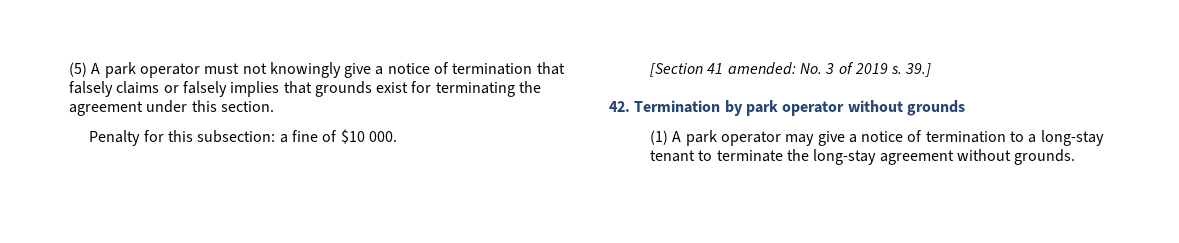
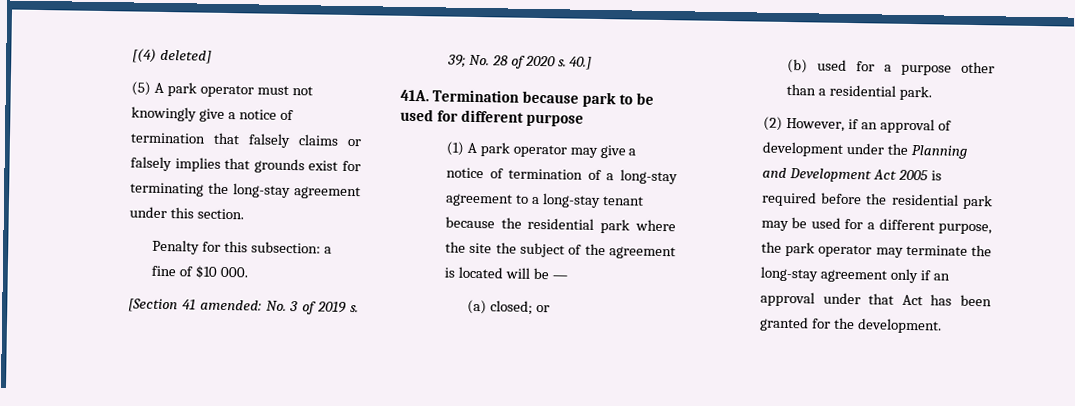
+ [(4) deleted]
- (5) A park operator must not knowingly give a notice of termination that falsely claims or falsely implies that grounds exist for terminating the agreement under this section.
+ (5) A park operator must not knowingly give a notice of termination that falsely claims or falsely implies that grounds exist for terminating the long-stay agreement under this section.
- 39.]
- 42. Termination by park operator without grounds
+ 39; No. 28 of 2020 s. 40.]
+ 41A. Termination because park to be used for different purpose
- (1) A park operator may give a notice of termination to a long-stay tenant to terminate the long-stay agreement without grounds.
+ (1) A park operator may give a notice of termination of a long-stay agreement to a long-stay tenant because the residential park where the site the subject of the agreement is located will be —
+ (a) closed; or
+ (b) used for a purpose other than a residential park.
+ (2) However, if an approval of development under the Planning and Development Act 2005 is required before the residential park may be used for a different purpose, the park operator may terminate the long-stay agreement only if an approval under that Act has been granted for the development.

